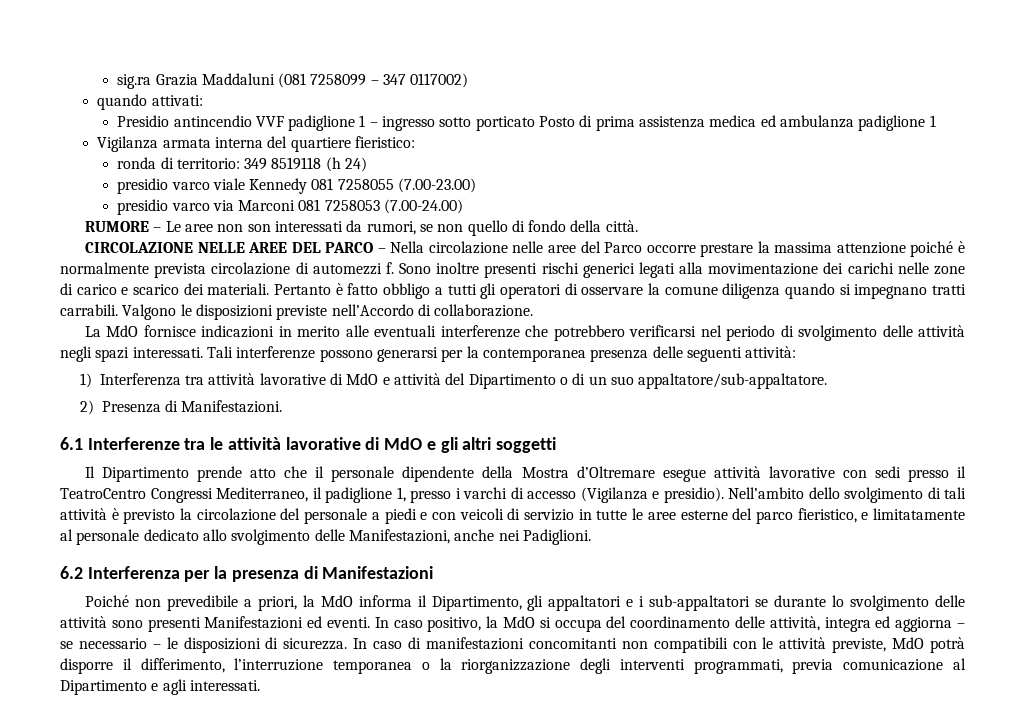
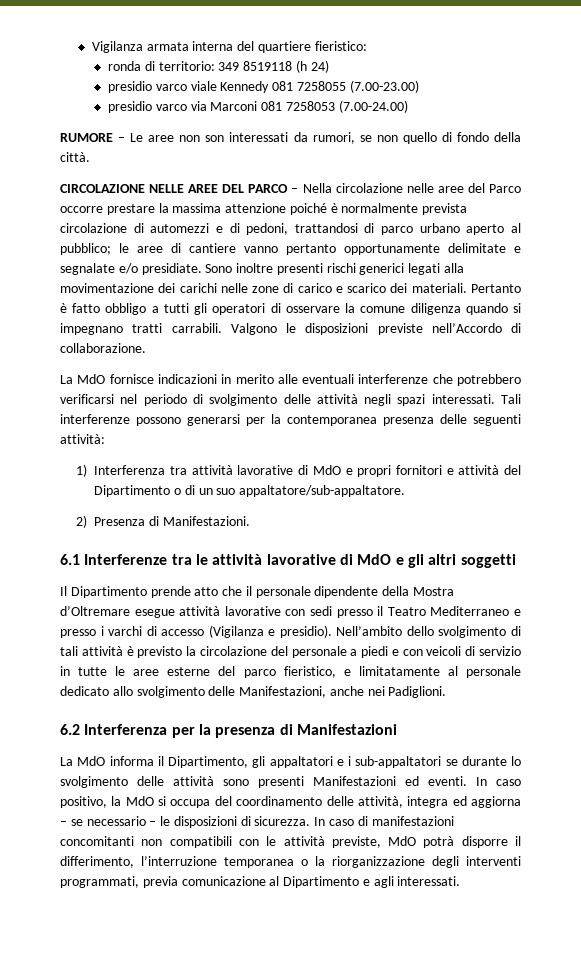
- sig.ra Grazia Maddaluni (081 7258099 – 347 0117002)
- quando attivati:
- Presidio antincendio VVF padiglione 1 – ingresso sotto porticato Posto di prima assistenza medica ed ambulanza padiglione 1
- CIRCOLAZIONE NELLE AREE DEL PARCO – Nella circolazione nelle aree del Parco occorre prestare la massima attenzione poiché è normalmente prevista circolazione di automezzi f.
+ CIRCOLAZIONE NELLE AREE DEL PARCO – Nella circolazione nelle aree del Parco occorre prestare la massima attenzione poiché è normalmente prevista circolazione di automezzi e di pedoni, trattandosi di parco urbano aperto al pubblico; le aree di cantiere vanno pertanto opportunamente delimitate e segnalate e/o presidiate.
- 1) Interferenza tra attività lavorative di MdO e attività del Dipartimento o di un suo appaltatore/sub-appaltatore.
+ 1) Interferenza tra attività lavorative di MdO e propri fornitori e attività del Dipartimento o di un suo appaltatore/sub-appaltatore.
- Il Dipartimento prende atto che il personale dipendente della Mostra d’Oltremare esegue attività lavorative con sedi presso il TeatroCentro Congressi Mediterraneo, il padiglione 1, presso i varchi di accesso (Vigilanza e presidio).
+ Il Dipartimento prende atto che il personale dipendente della Mostra d’Oltremare esegue attività lavorative con sedi presso il Teatro Mediterraneo e presso i varchi di accesso (Vigilanza e presidio).
- Poiché non prevedibile a priori, la MdO informa il Dipartimento, gli appaltatori e i sub-appaltatori se durante lo svolgimento delle attività sono presenti Manifestazioni ed eventi.
+ La MdO informa il Dipartimento, gli appaltatori e i sub-appaltatori se durante lo svolgimento delle attività sono presenti Manifestazioni ed eventi.

